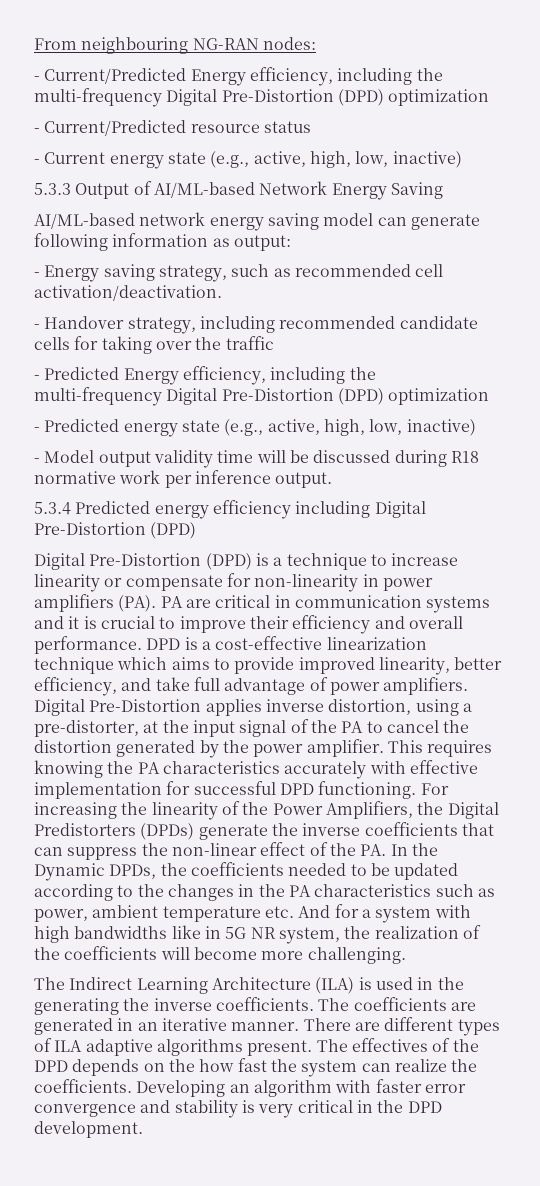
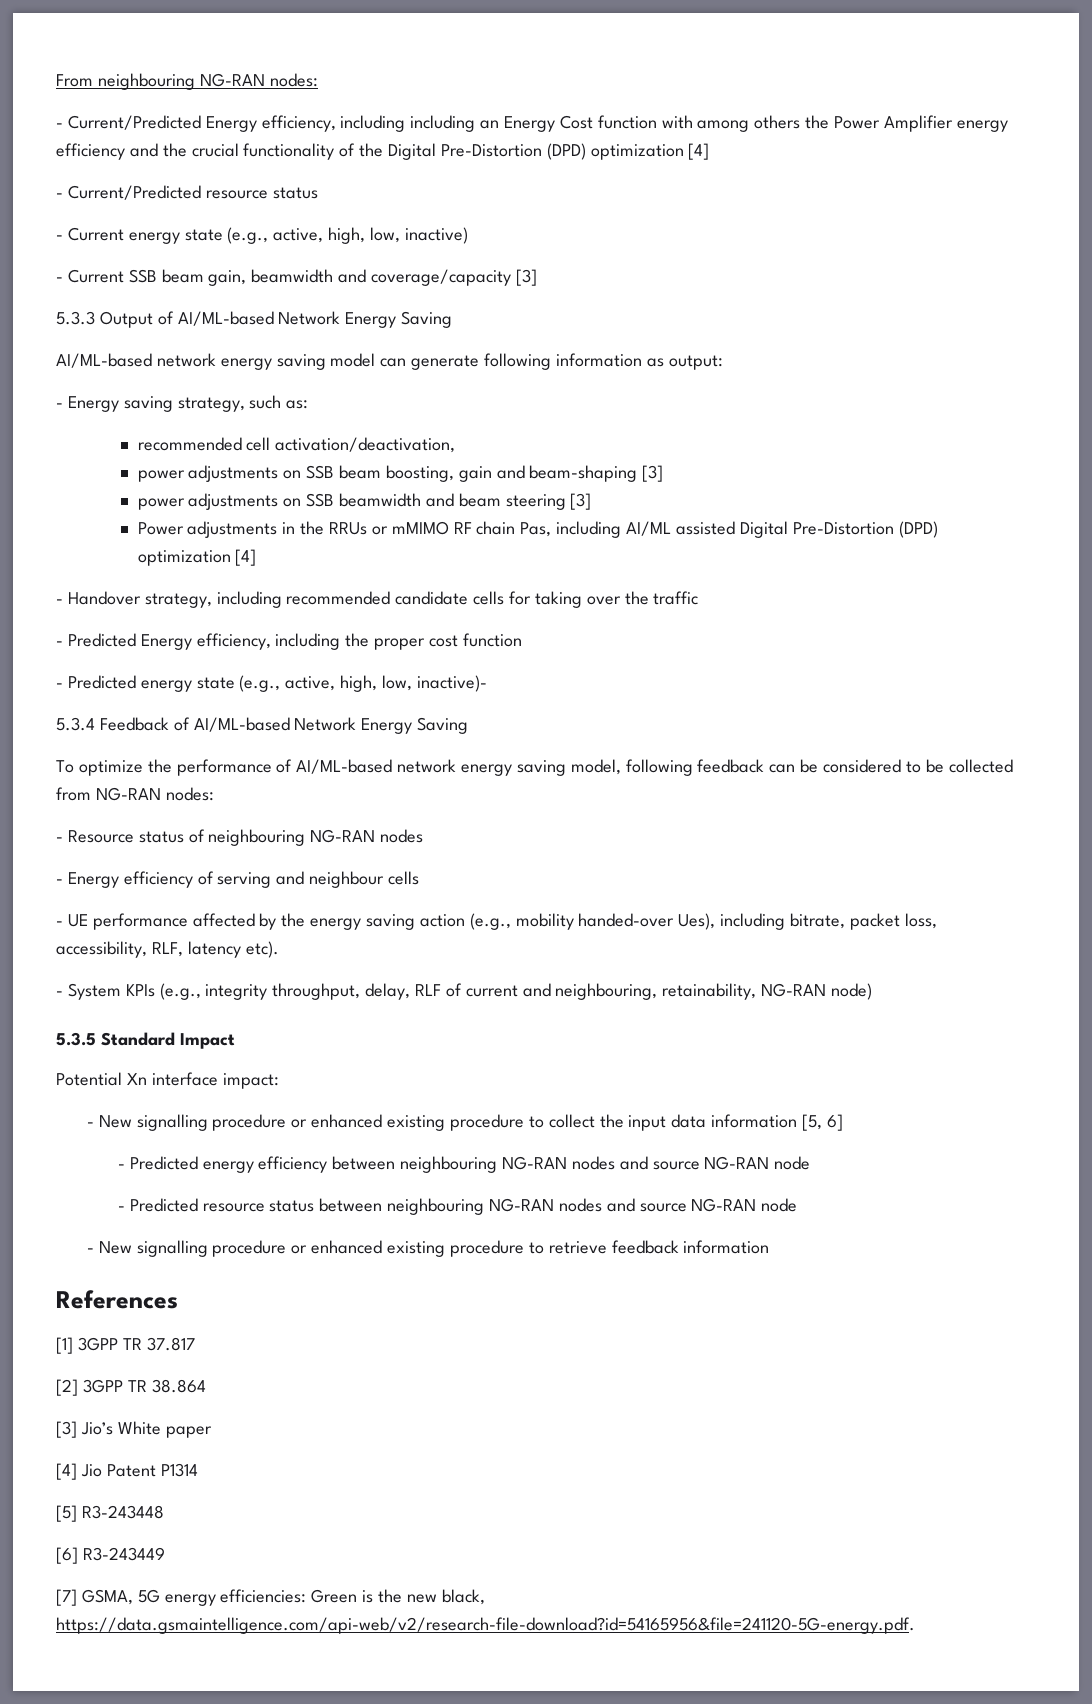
- - Current/Predicted Energy efficiency, including the multi-frequency Digital Pre-Distortion (DPD) optimization
+ - Current/Predicted Energy efficiency, including including an Energy Cost function with among others the Power Amplifier energy efficiency and the crucial functionality of the Digital Pre-Distortion (DPD) optimization [4]
+ - Current SSB beam gain, beamwidth and coverage/capacity [3]
- - Energy saving strategy, such as recommended cell activation/deactivation.
+ - Energy saving strategy, such as:
+ recommended cell activation/deactivation,
+ power adjustments on SSB beam boosting, gain and beam-shaping [3]
+ power adjustments on SSB beamwidth and beam steering [3]
+ Power adjustments in the RRUs or mMIMO RF chain Pas, including AI/ML assisted Digital Pre-Distortion (DPD) optimization [4]
- - Predicted Energy efficiency, including the multi-frequency Digital Pre-Distortion (DPD) optimization
+ - Predicted Energy efficiency, including the proper cost function
- - Predicted energy state (e.g., active, high, low, inactive)
- - Model output validity time will be discussed during R18 normative work per inference output.
- 5.3.4 Predicted energy efficiency including Digital Pre-Distortion (DPD)
- Digital Pre-Distortion (DPD) is a technique to increase linearity or compensate for non-linearity in power amplifiers (PA). PA are critical in communication systems and it is crucial to improve their efficiency and overall performance. DPD is a cost-effective linearization technique which aims to provide improved linearity, better efficiency, and take full advantage of power amplifiers. Digital Pre-Distortion applies inverse distortion, using a pre-distorter, at the input signal of the PA to cancel the distortion generated by the power amplifier. This requires knowing the PA characteristics accurately with effective implementation for successful DPD functioning. For increasing the linearity of the Power Amplifiers, the Digital Predistorters (DPDs) generate the inverse coefficients that can suppress the non-linear effect of the PA. In the Dynamic DPDs, the coefficients needed to be updated according to the changes in the PA characteristics such as power, ambient temperature etc. And for a system with high bandwidths like in 5G NR system, the realization of the coefficients will become more challenging.
- The Indirect Learning Architecture (ILA) is used in the generating the inverse coefficients. The coefficients are generated in an iterative manner. There are different types of ILA adaptive algorithms present. The effectives of the DPD depends on the how fast the system can realize the coefficients. Developing an algorithm with faster error convergence and stability is very critical in the DPD development.
+ - Predicted energy state (e.g., active, high, low, inactive)-
+ 5.3.4 Feedback of AI/ML-based Network Energy Saving
+ To optimize the performance of AI/ML-based network energy saving model, following feedback can be considered to be collected from NG-RAN nodes:
+ - Resource status of neighbouring NG-RAN nodes
+ - Energy efficiency of serving and neighbour cells
+ - UE performance affected by the energy saving action (e.g., mobility handed-over Ues), including bitrate, packet loss, accessibility, RLF, latency etc).
+ - System KPIs (e.g., integrity throughput, delay, RLF of current and neighbouring, retainability, NG-RAN node)
+ 5.3.5 Standard Impact
+ Potential Xn interface impact:
+ - New signalling procedure or enhanced existing procedure to collect the input data information [5, 6]
+ - Predicted energy efficiency between neighbouring NG-RAN nodes and source NG-RAN node
+ - Predicted resource status between neighbouring NG-RAN nodes and source NG-RAN node
+ - New signalling procedure or enhanced existing procedure to retrieve feedback information
+ References
+ [1] 3GPP TR 37.817
+ [2] 3GPP TR 38.864
+ [3] Jio’s White paper
+ [4] Jio Patent P1314
+ [5] R3-243448
+ [6] R3-243449
+ [7] GSMA, 5G energy efficiencies: Green is the new black, https://data.gsmaintelligence.com/api-web/v2/research-file-download?id=54165956&file=241120-5G-energy.pdf.

